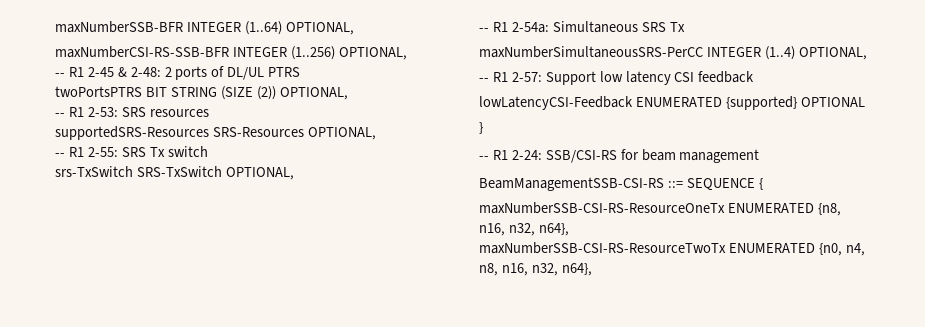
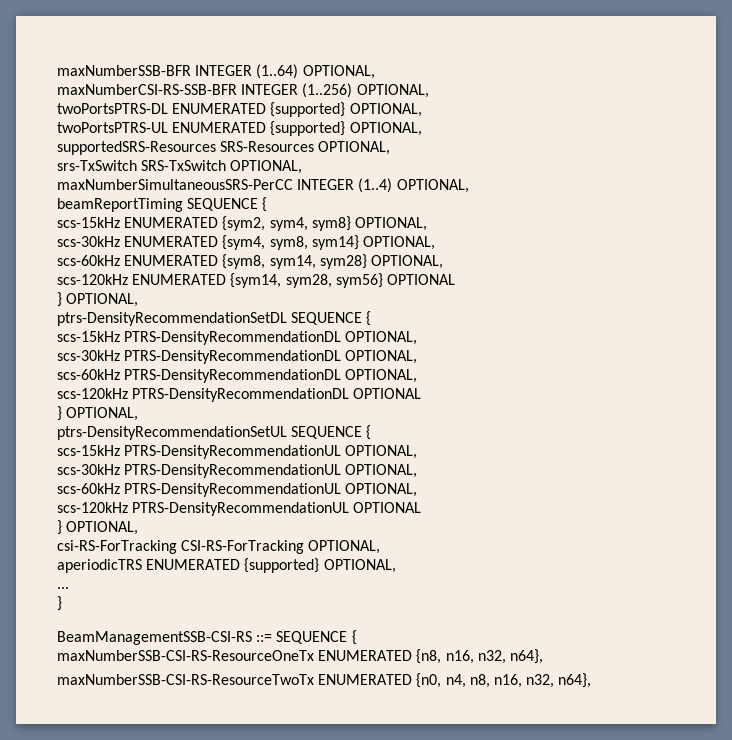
- -- R1 2-45 & 2-48: 2 ports of DL/UL PTRS
- twoPortsPTRS BIT STRING (SIZE (2)) OPTIONAL,
- -- R1 2-53: SRS resources
+ twoPortsPTRS-DL ENUMERATED {supported} OPTIONAL,
+ twoPortsPTRS-UL ENUMERATED {supported} OPTIONAL,
  supportedSRS-Resources SRS-Resources OPTIONAL,
- -- R1 2-55: SRS Tx switch
  srs-TxSwitch SRS-TxSwitch OPTIONAL,
- -- R1 2-54a: Simultaneous SRS Tx
  maxNumberSimultaneousSRS-PerCC INTEGER (1..4) OPTIONAL,
- -- R1 2-57: Support low latency CSI feedback
- lowLatencyCSI-Feedback ENUMERATED {supported} OPTIONAL
+ beamReportTiming SEQUENCE {
+ scs-15kHz ENUMERATED {sym2, sym4, sym8} OPTIONAL,
+ scs-30kHz ENUMERATED {sym4, sym8, sym14} OPTIONAL,
+ scs-60kHz ENUMERATED {sym8, sym14, sym28} OPTIONAL,
+ scs-120kHz ENUMERATED {sym14, sym28, sym56} OPTIONAL
+ } OPTIONAL,
+ ptrs-DensityRecommendationSetDL SEQUENCE {
+ scs-15kHz PTRS-DensityRecommendationDL OPTIONAL,
+ scs-30kHz PTRS-DensityRecommendationDL OPTIONAL,
+ scs-60kHz PTRS-DensityRecommendationDL OPTIONAL,
+ scs-120kHz PTRS-DensityRecommendationDL OPTIONAL
+ } OPTIONAL,
+ ptrs-DensityRecommendationSetUL SEQUENCE {
+ scs-15kHz PTRS-DensityRecommendationUL OPTIONAL,
+ scs-30kHz PTRS-DensityRecommendationUL OPTIONAL,
+ scs-60kHz PTRS-DensityRecommendationUL OPTIONAL,
+ scs-120kHz PTRS-DensityRecommendationUL OPTIONAL
+ } OPTIONAL,
+ csi-RS-ForTracking CSI-RS-ForTracking OPTIONAL,
+ aperiodicTRS ENUMERATED {supported} OPTIONAL,
+ ...
  }
- -- R1 2-24: SSB/CSI-RS for beam management

